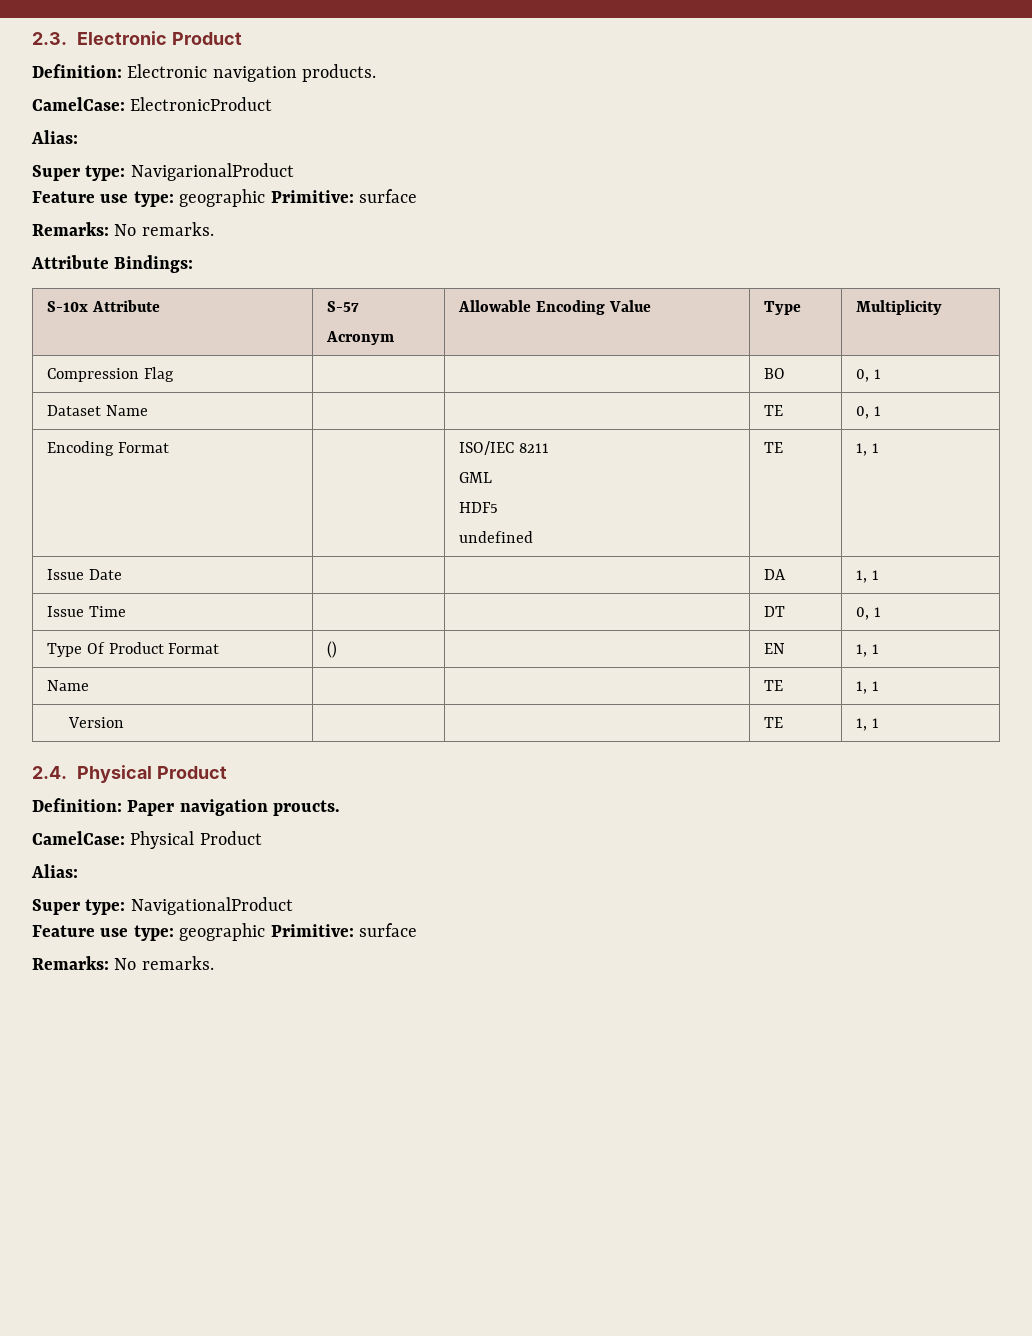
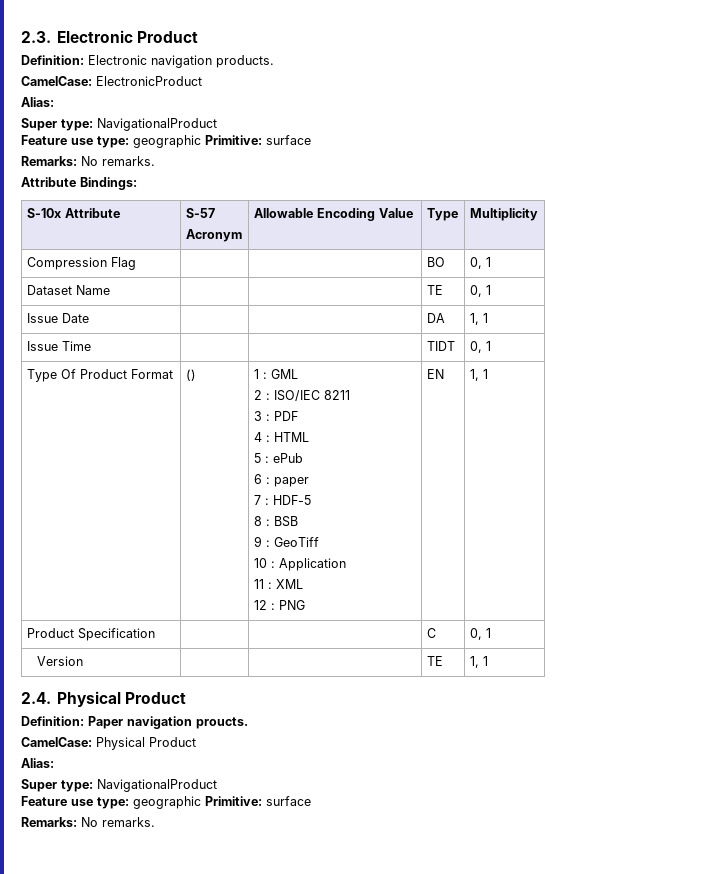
  CamelCase: ElectronicProduct
  Alias:
- Super type: NavigarionalProduct
+ Super type: NavigationalProduct
- Encoding Format | | ISO/IEC 8211
- GML
- HDF5
- undefined | TE | 1, 1
- Issue Time | | | DT | 0, 1
+ Issue Time | | | TIDT | 0, 1
+ 1 : GML
+ 2 : ISO/IEC 8211
+ 3 : PDF
+ 4 : HTML
+ 5 : ePub
+ 6 : paper
+ 7 : HDF-5
+ 8 : BSB
+ 9 : GeoTiff
+ 10 : Application
+ 11 : XML
+ 12 : PNG
- Name | | | TE | 1, 1
+ Product Specification | | | C | 0, 1

